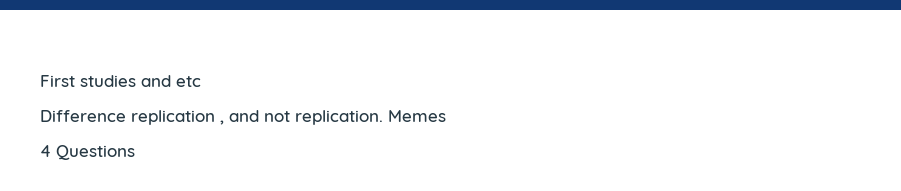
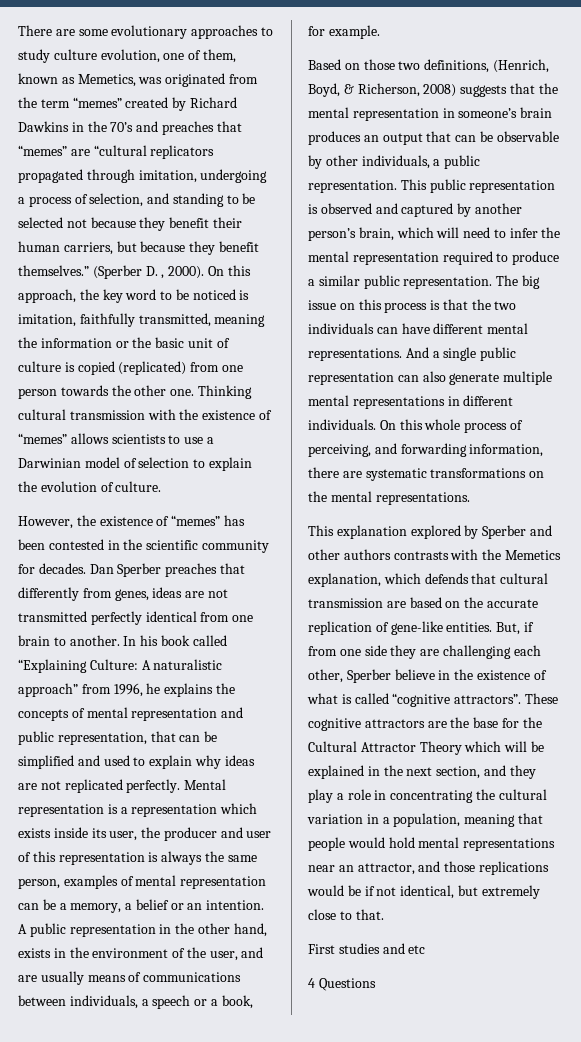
+ There are some evolutionary approaches to study culture evolution, one of them, known as Memetics, was originated from the term “memes” created by Richard Dawkins in the 70’s and preaches that “memes” are “cultural replicators propagated through imitation, undergoing a process of selection, and standing to be selected not because they benefit their human carriers, but because they benefit themselves.” (Sperber D. , 2000). On this approach, the key word to be noticed is imitation, faithfully transmitted, meaning the information or the basic unit of culture is copied (replicated) from one person towards the other one. Thinking cultural transmission with the existence of “memes” allows scientists to use a Darwinian model of selection to explain the evolution of culture.
+ However, the existence of “memes” has been contested in the scientific community for decades. Dan Sperber preaches that differently from genes, ideas are not transmitted perfectly identical from one brain to another. In his book called “Explaining Culture: A naturalistic approach” from 1996, he explains the concepts of mental representation and public representation, that can be simplified and used to explain why ideas are not replicated perfectly. Mental representation is a representation which exists inside its user, the producer and user of this representation is always the same person, examples of mental representation can be a memory, a belief or an intention. A public representation in the other hand, exists in the environment of the user, and are usually means of communications between individuals, a speech or a book, for example.
+ Based on those two definitions, (Henrich, Boyd, & Richerson, 2008) suggests that the mental representation in someone’s brain produces an output that can be observable by other individuals, a public representation. This public representation is observed and captured by another person’s brain, which will need to infer the mental representation required to produce a similar public representation. The big issue on this process is that the two individuals can have different mental representations. And a single public representation can also generate multiple mental representations in different individuals. On this whole process of perceiving, and forwarding information, there are systematic transformations on the mental representations.
+ This explanation explored by Sperber and other authors contrasts with the Memetics explanation, which defends that cultural transmission are based on the accurate replication of gene-like entities. But, if from one side they are challenging each other, Sperber believe in the existence of what is called “cognitive attractors”. These cognitive attractors are the base for the Cultural Attractor Theory which will be explained in the next section, and they play a role in concentrating the cultural variation in a population, meaning that people would hold mental representations near an attractor, and those replications would be if not identical, but extremely close to that.
  First studies and etc
- Difference replication , and not replication. Memes

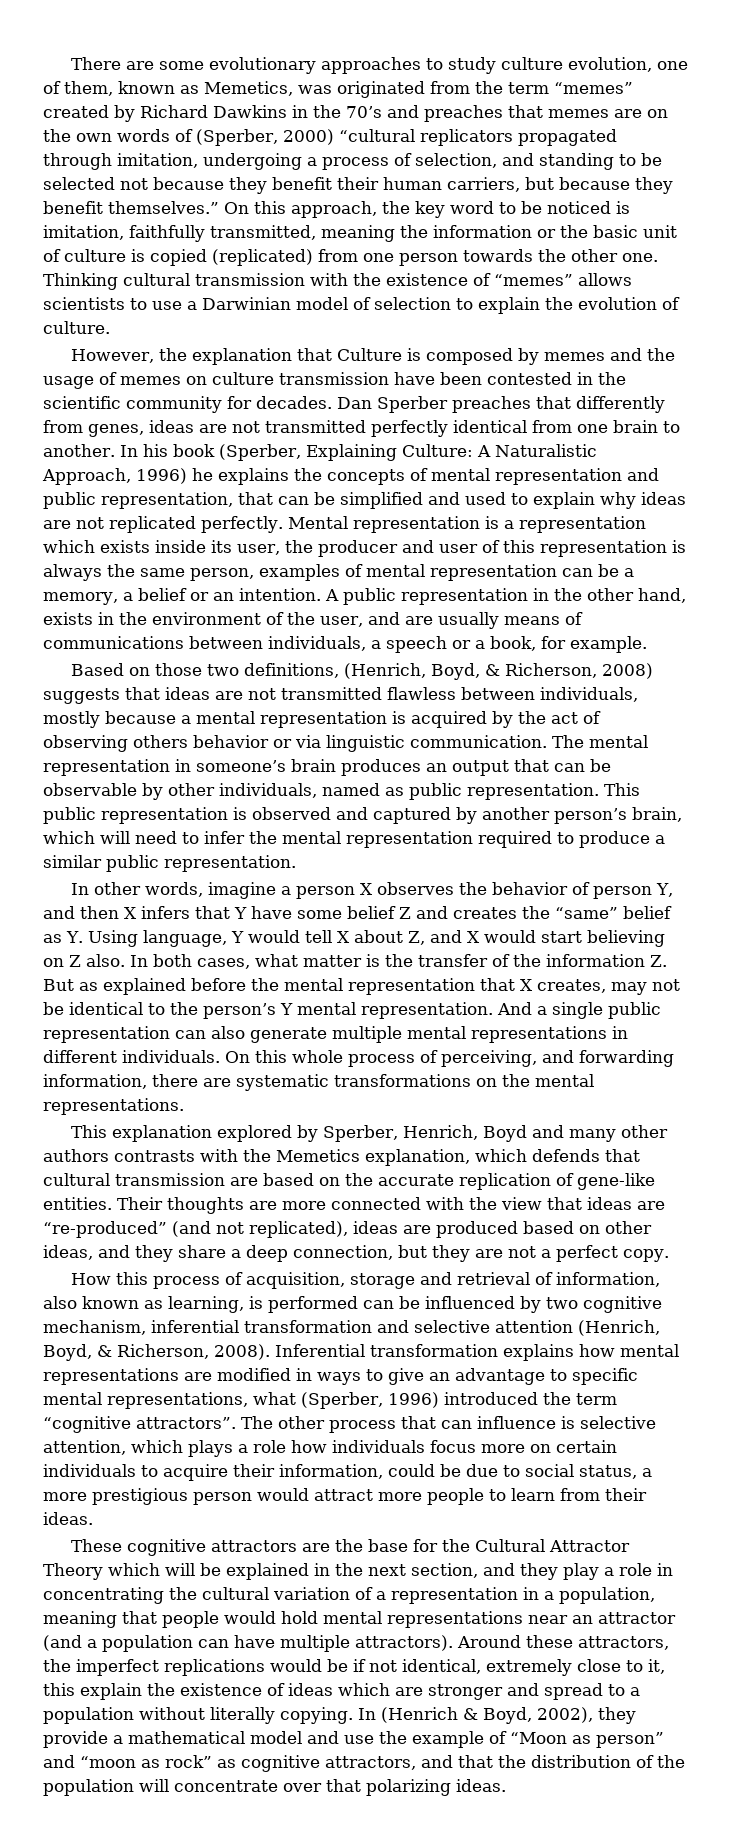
- There are some evolutionary approaches to study culture evolution, one of them, known as Memetics, was originated from the term “memes” created by Richard Dawkins in the 70’s and preaches that “memes” are “cultural replicators propagated through imitation, undergoing a process of selection, and standing to be selected not because they benefit their human carriers, but because they benefit themselves.”
+ There are some evolutionary approaches to study culture evolution, one of them, known as Memetics, was originated from the term “memes” created by Richard Dawkins in the 70’s and preaches that memes are on the own words of (Sperber, 2000) “cultural replicators propagated through imitation, undergoing a process of selection, and standing to be selected not because they benefit their human carriers, but because they benefit themselves.”
- (Sperber D. , 2000).
- However, the existence of “memes” has been contested in the scientific community for decades.
+ However, the explanation that Culture is composed by memes and the usage of memes on culture transmission have been contested in the scientific community for decades.
- In his book called “Explaining Culture: A naturalistic approach” from 1996, he explains the concepts of mental representation and public representation, that can be simplified and used to explain why ideas are not replicated perfectly.
+ In his book (Sperber, Explaining Culture: A Naturalistic Approach, 1996) he explains the concepts of mental representation and public representation, that can be simplified and used to explain why ideas are not replicated perfectly.
- Based on those two definitions, (Henrich, Boyd, & Richerson, 2008) suggests that the mental representation in someone’s brain produces an output that can be observable by other individuals, a public representation.
+ Based on those two definitions, (Henrich, Boyd, & Richerson, 2008) suggests that ideas are not transmitted flawless between individuals, mostly because a mental representation is acquired by the act of observing others behavior or via linguistic communication. The mental representation in someone’s brain produces an output that can be observable by other individuals, named as public representation.
- This public representation is observed and captured by another person’s brain, which will need to infer the mental representation required to produce a similar public representation. The big issue on this process is that the two individuals can have different mental representations.
+ This public representation is observed and captured by another person’s brain, which will need to infer the mental representation required to produce a similar public representation.
+ In other words, imagine a person X observes the behavior of person Y, and then X infers that Y have some belief Z and creates the “same” belief as Y. Using language, Y would tell X about Z, and X would start believing on Z also. In both cases, what matter is the transfer of the information Z. But as explained before the mental representation that X creates, may not be identical to the person’s Y mental representation.
- This explanation explored by Sperber and other authors contrasts with the Memetics explanation, which defends that cultural transmission are based on the accurate replication of gene-like entities.
+ This explanation explored by Sperber, Henrich, Boyd and many other authors contrasts with the Memetics explanation, which defends that cultural transmission are based on the accurate replication of gene-like entities.
- But, if from one side they are challenging each other, Sperber believe in the existence of what is called “cognitive attractors”. These cognitive attractors are the base for the Cultural Attractor Theory which will be explained in the next section, and they play a role in concentrating the cultural variation in a population, meaning that people would hold mental representations near an attractor, and those replications would be if not identical, but extremely close to that.
- First studies and etc
- 4 Questions
+ Their thoughts are more connected with the view that ideas are “re-produced” (and not replicated), ideas are produced based on other ideas, and they share a deep connection, but they are not a perfect copy.
+ How this process of acquisition, storage and retrieval of information, also known as learning, is performed can be influenced by two cognitive mechanism, inferential transformation and selective attention (Henrich, Boyd, & Richerson, 2008). Inferential transformation explains how mental representations are modified in ways to give an advantage to specific mental representations, what (Sperber, 1996) introduced the term “cognitive attractors”. The other process that can influence is selective attention, which plays a role how individuals focus more on certain individuals to acquire their information, could be due to social status, a more prestigious person would attract more people to learn from their ideas.
+ These cognitive attractors are the base for the Cultural Attractor Theory which will be explained in the next section, and they play a role in concentrating the cultural variation of a representation in a population, meaning that people would hold mental representations near an attractor (and a population can have multiple attractors). Around these attractors, the imperfect replications would be if not identical, extremely close to it, this explain the existence of ideas which are stronger and spread to a population without literally copying. In (Henrich & Boyd, 2002), they provide a mathematical model and use the example of “Moon as person” and “moon as rock” as cognitive attractors, and that the distribution of the population will concentrate over that polarizing ideas.

